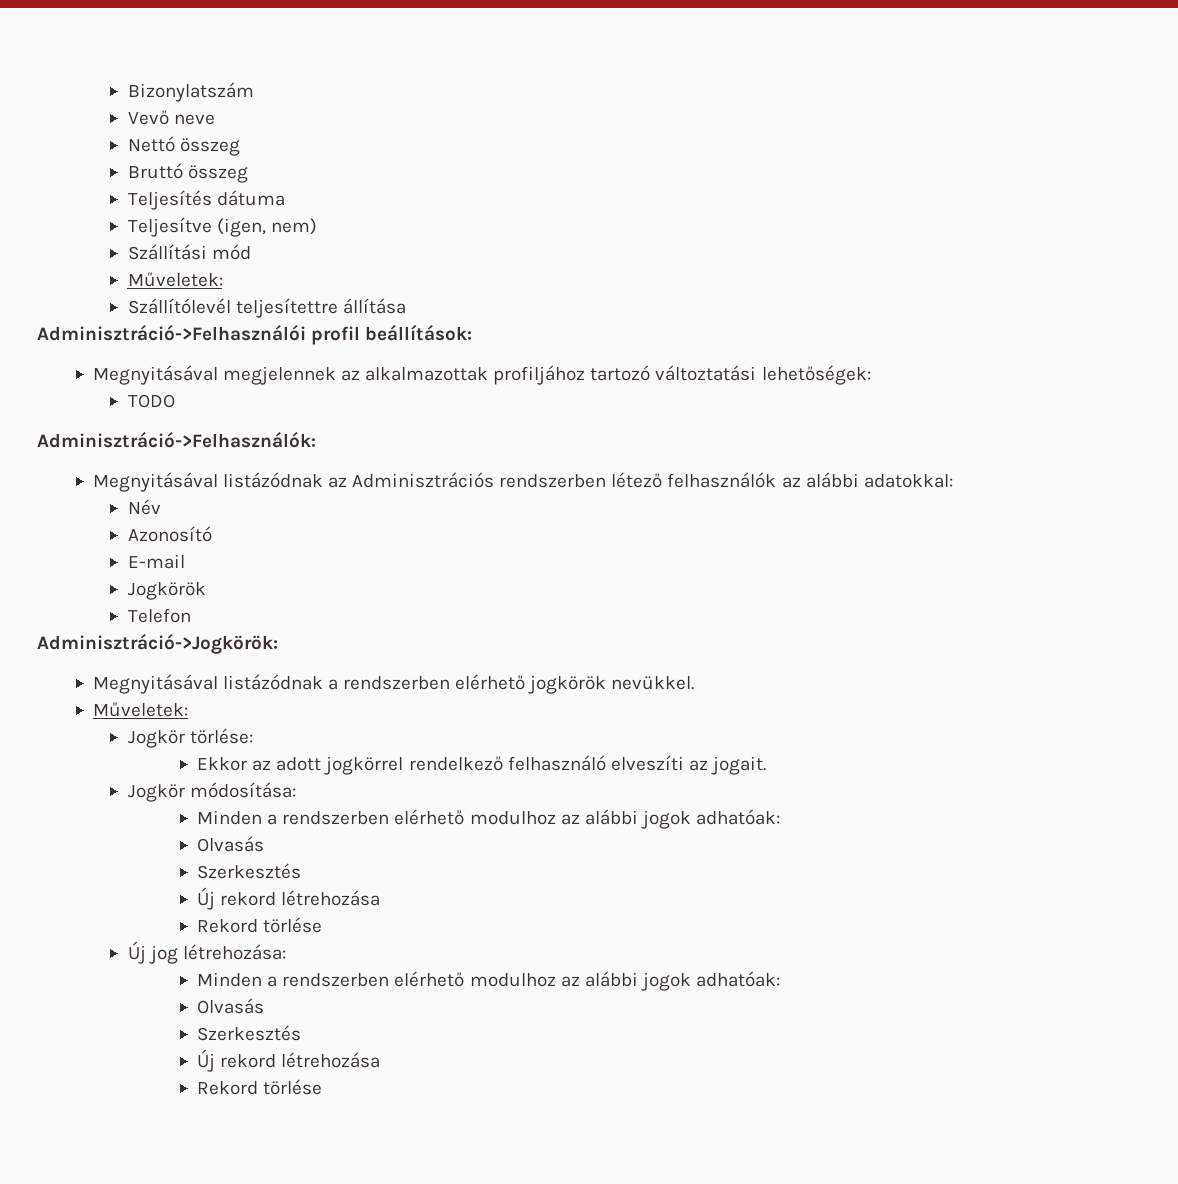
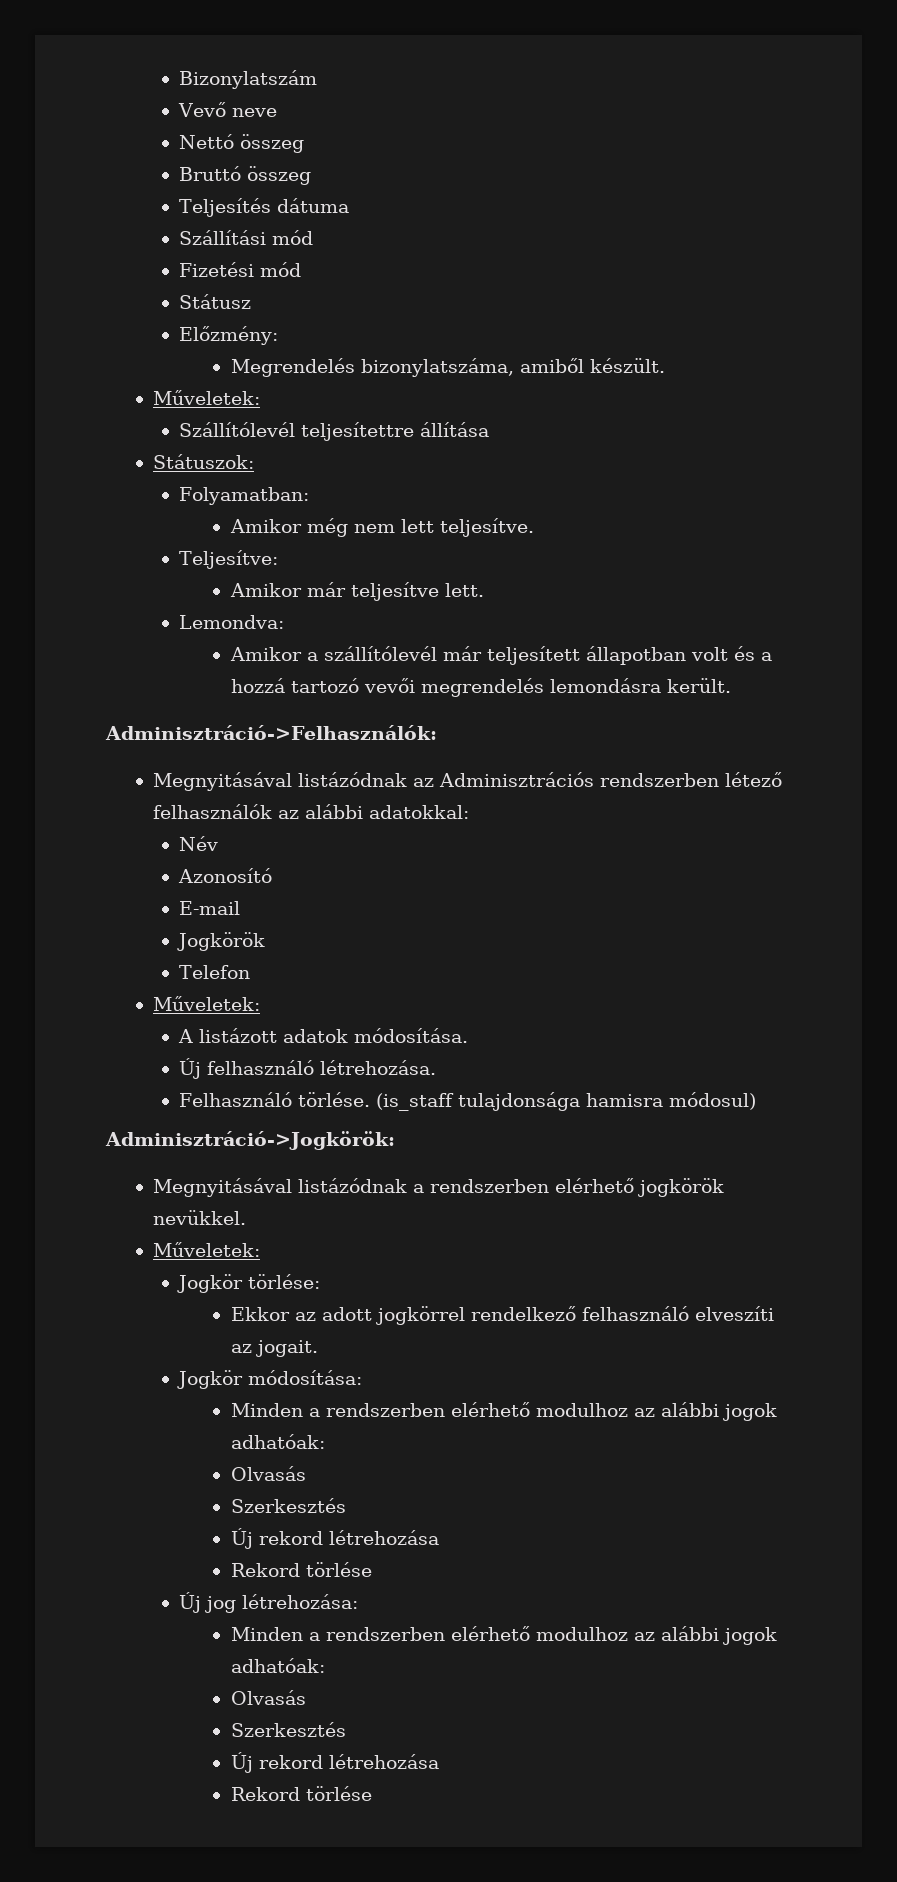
- Teljesítve (igen, nem)
  Szállítási mód
+ Fizetési mód
+ Státusz
+ Előzmény:
+ Megrendelés bizonylatszáma, amiből készült.
  Műveletek:
  Szállítólevél teljesítettre állítása
- Adminisztráció->Felhasználói profil beállítások:
- Megnyitásával megjelennek az alkalmazottak profiljához tartozó változtatási lehetőségek:
- TODO
+ Státuszok:
+ Folyamatban:
+ Amikor még nem lett teljesítve.
+ Teljesítve:
+ Amikor már teljesítve lett.
+ Lemondva:
+ Amikor a szállítólevél már teljesített állapotban volt és a hozzá tartozó vevői megrendelés lemondásra került.
  Telefon
+ Műveletek:
+ A listázott adatok módosítása.
+ Új felhasználó létrehozása.
+ Felhasználó törlése. (is_staff tulajdonsága hamisra módosul)

